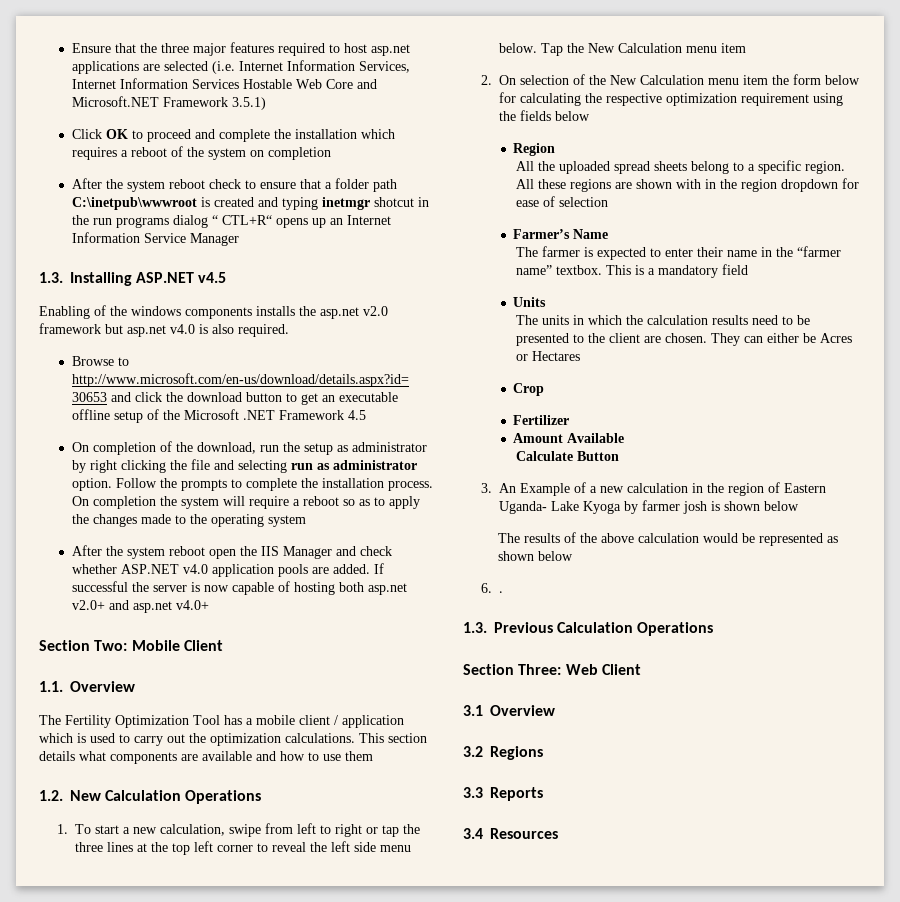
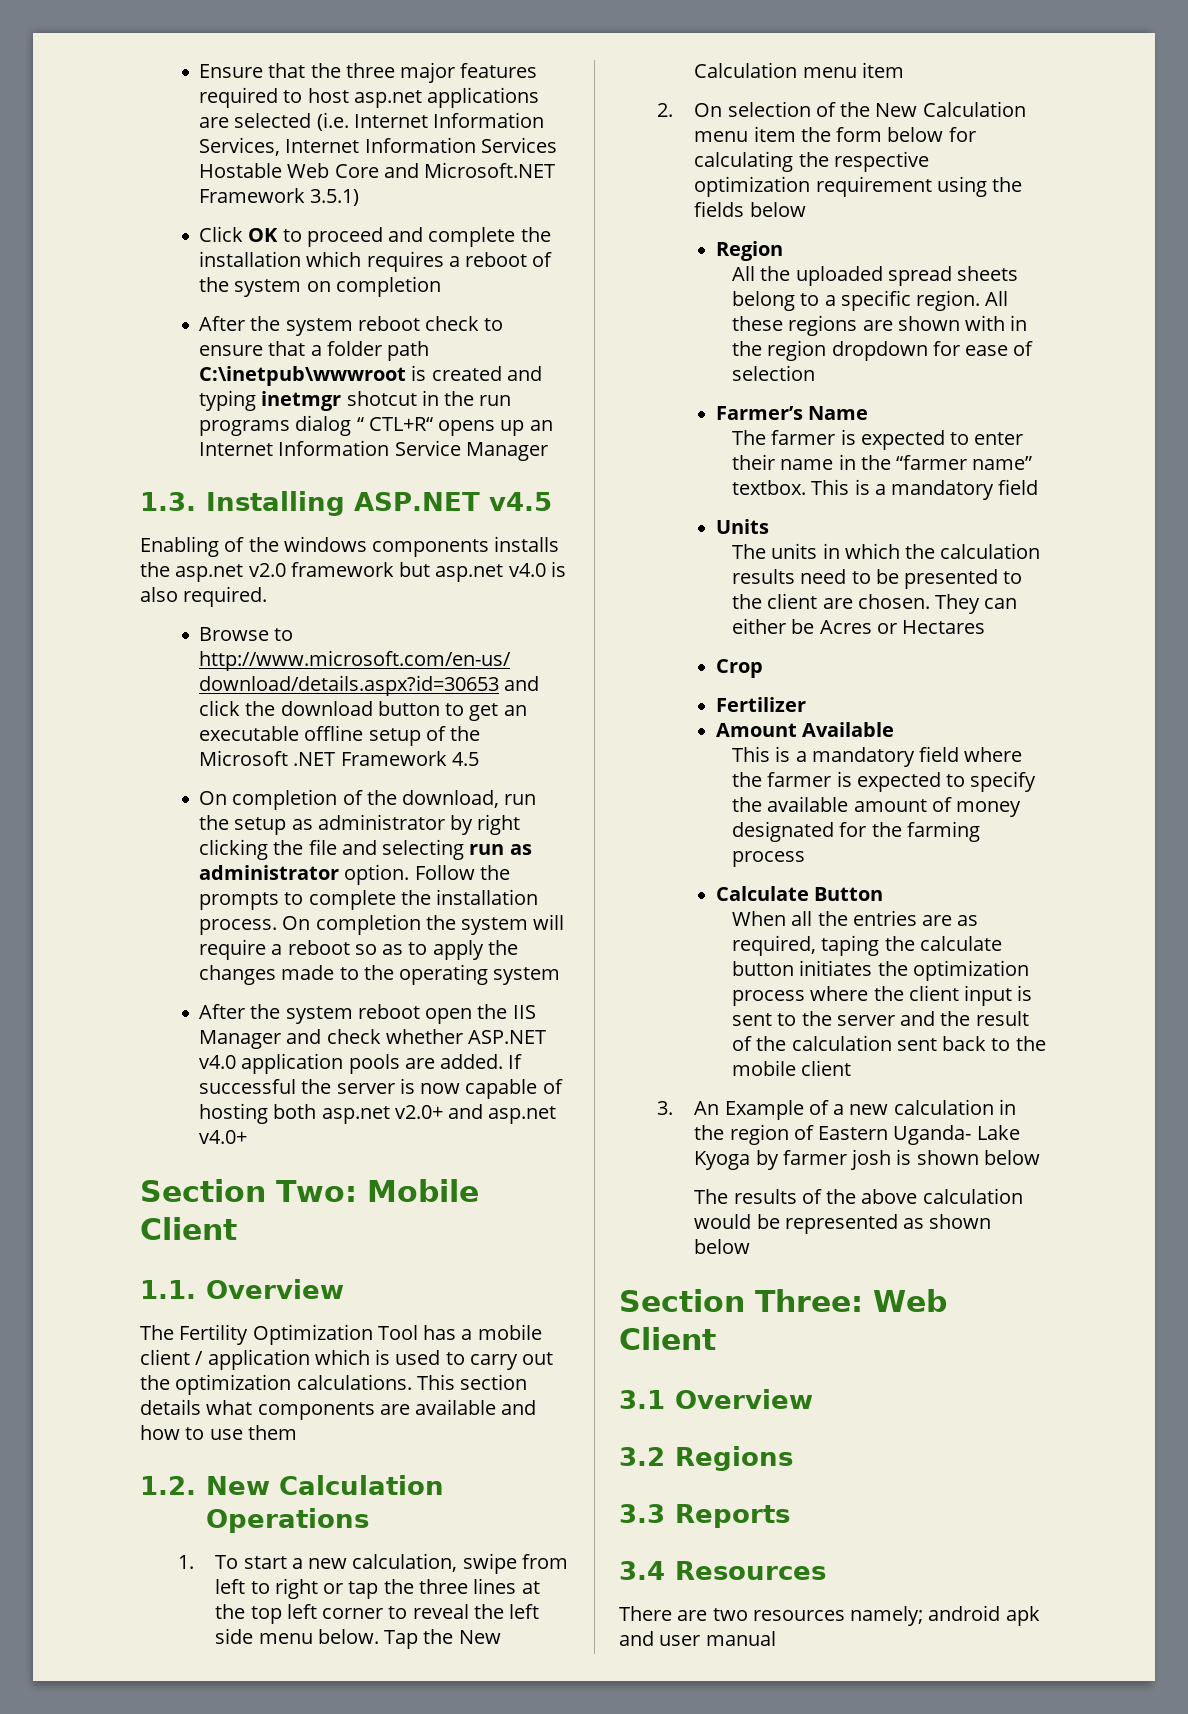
+ This is a mandatory field where the farmer is expected to specify the available amount of money designated for the farming process
  Calculate Button
+ When all the entries are as required, taping the calculate button initiates the optimization process where the client input is sent to the server and the result of the calculation sent back to the mobile client
- 6. .
- 1.3. Previous Calculation Operations
+ There are two resources namely; android apk and user manual

